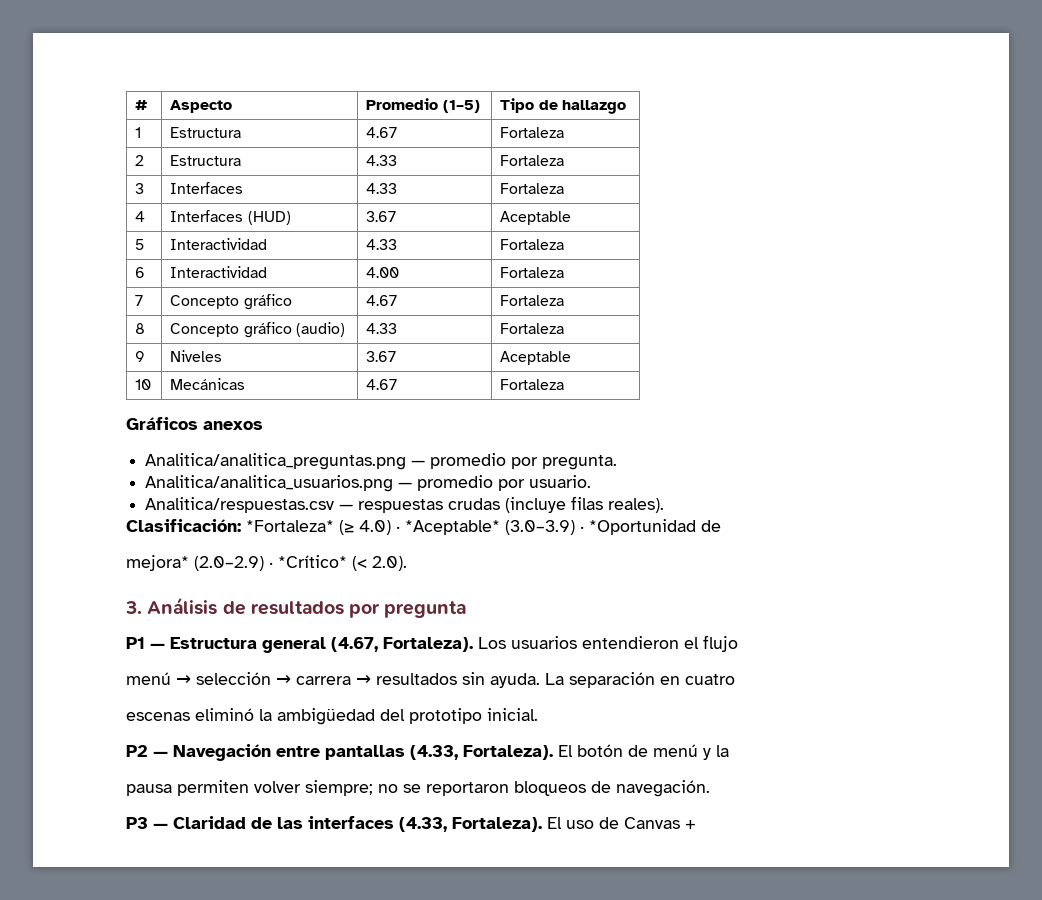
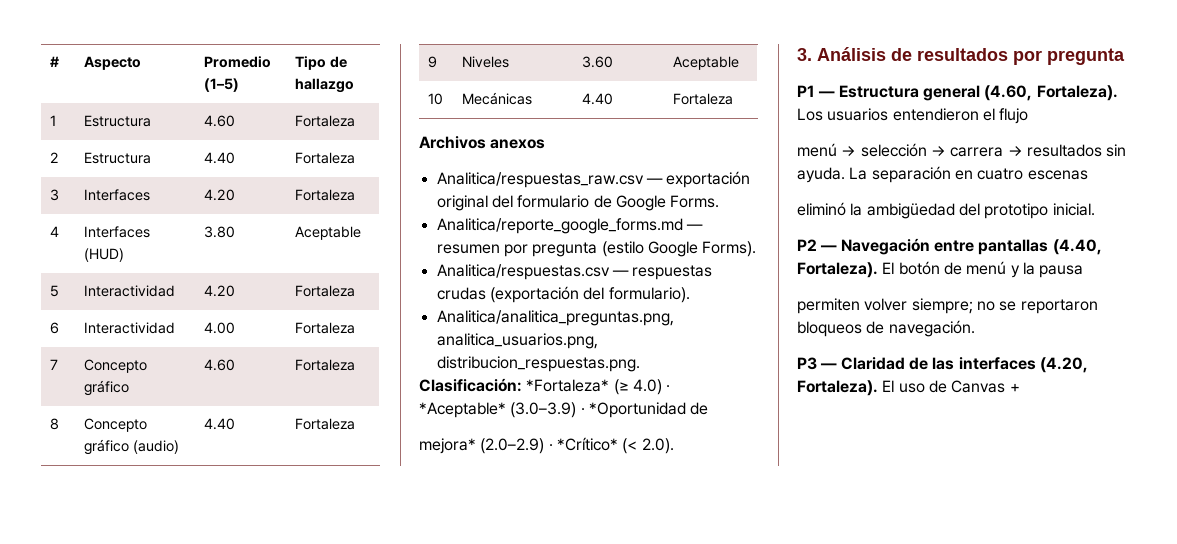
- 1 | Estructura | 4.67 | Fortaleza
+ 1 | Estructura | 4.60 | Fortaleza
- 2 | Estructura | 4.33 | Fortaleza
+ 2 | Estructura | 4.40 | Fortaleza
- 3 | Interfaces | 4.33 | Fortaleza
+ 3 | Interfaces | 4.20 | Fortaleza
- 4 | Interfaces (HUD) | 3.67 | Aceptable
+ 4 | Interfaces (HUD) | 3.80 | Aceptable
- 5 | Interactividad | 4.33 | Fortaleza
+ 5 | Interactividad | 4.20 | Fortaleza
- 7 | Concepto gráfico | 4.67 | Fortaleza
+ 7 | Concepto gráfico | 4.60 | Fortaleza
- 8 | Concepto gráfico (audio) | 4.33 | Fortaleza
+ 8 | Concepto gráfico (audio) | 4.40 | Fortaleza
- 9 | Niveles | 3.67 | Aceptable
+ 9 | Niveles | 3.60 | Aceptable
- 10 | Mecánicas | 4.67 | Fortaleza
- Gráficos anexos
+ 10 | Mecánicas | 4.40 | Fortaleza
+ Archivos anexos
- Analitica/analitica_preguntas.png — promedio por pregunta.
- Analitica/analitica_usuarios.png — promedio por usuario.
- Analitica/respuestas.csv — respuestas crudas (incluye filas reales).
+ Analitica/respuestas_raw.csv — exportación original del formulario de Google Forms.
+ Analitica/reporte_google_forms.md — resumen por pregunta (estilo Google Forms).
+ Analitica/respuestas.csv — respuestas crudas (exportación del formulario).
+ Analitica/analitica_preguntas.png, analitica_usuarios.png, distribucion_respuestas.png.
- P1 — Estructura general (4.67, Fortaleza).
+ P1 — Estructura general (4.60, Fortaleza).
- La separación en cuatro
- escenas eliminó la ambigüedad del prototipo inicial.
+ La separación en cuatro escenas
+ eliminó la ambigüedad del prototipo inicial.
- P2 — Navegación entre pantallas (4.33, Fortaleza).
+ P2 — Navegación entre pantallas (4.40, Fortaleza).
- El botón de menú y la
- pausa permiten volver siempre; no se reportaron bloqueos de navegación.
+ El botón de menú y la pausa
+ permiten volver siempre; no se reportaron bloqueos de navegación.
- P3 — Claridad de las interfaces (4.33, Fortaleza).
+ P3 — Claridad de las interfaces (4.20, Fortaleza).

